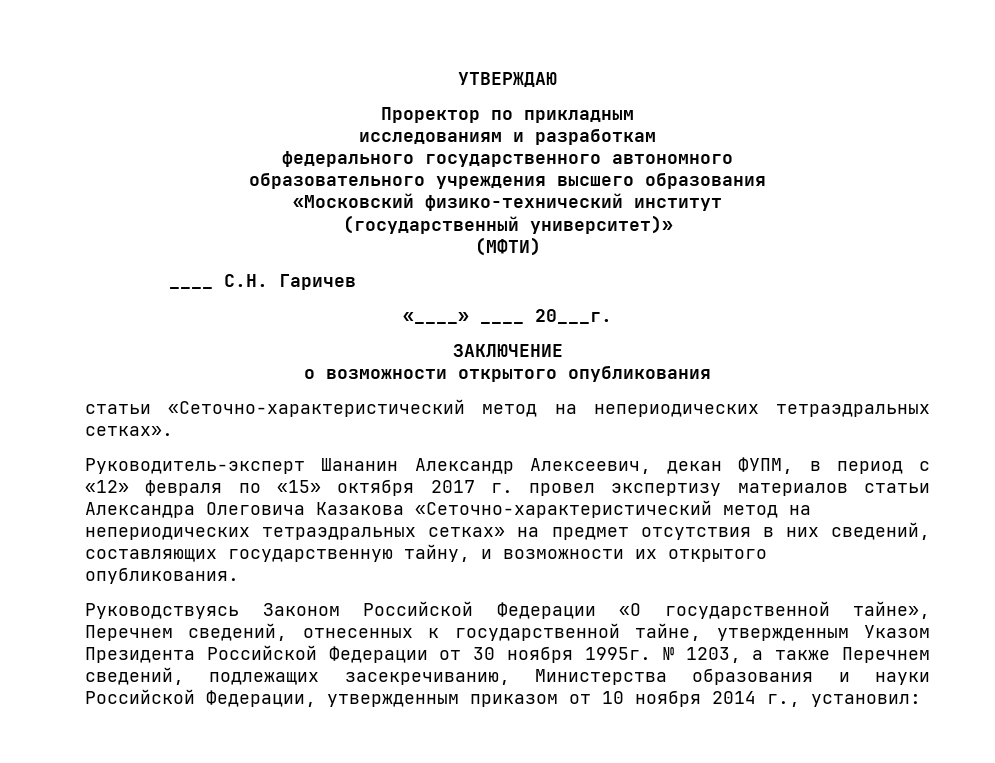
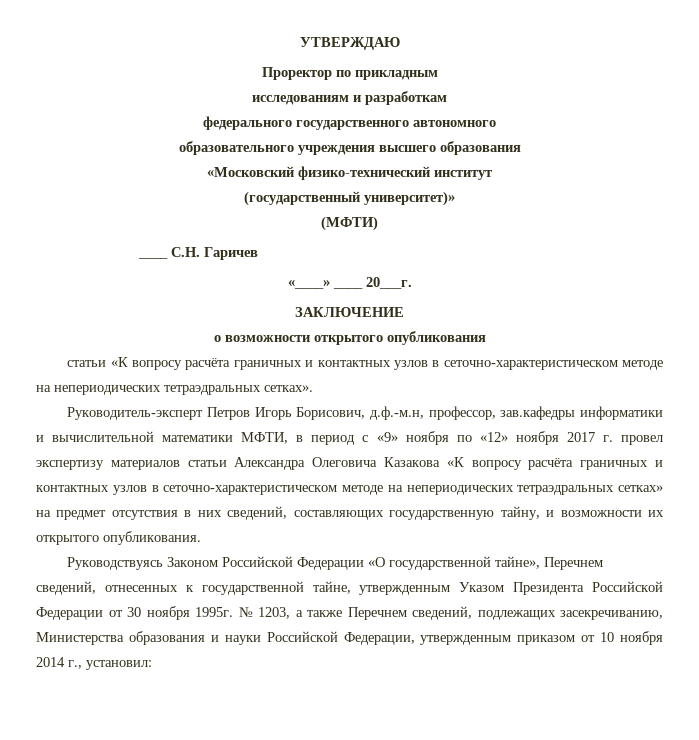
- статьи «Сеточно-характеристический метод на непериодических тетраэдральных сетках».
+ статьи «К вопросу расчёта граничных и контактных узлов в сеточно-характеристическом методе на непериодических тетраэдральных сетках».
- Руководитель-эксперт Шананин Александр Алексеевич, декан ФУПМ, в период с «12» февраля по «15» октября 2017 г. провел экспертизу материалов статьи Александра Олеговича Казакова «Сеточно-характеристический метод на непериодических тетраэдральных сетках» на предмет отсутствия в них сведений, составляющих государственную тайну, и возможности их открытого опубликования.
+ Руководитель-эксперт Петров Игорь Борисович, д.ф.-м.н, профессор, зав.кафедры информатики и вычислительной математики МФТИ, в период с «9» ноября по «12» ноября 2017 г. провел экспертизу материалов статьи Александра Олеговича Казакова «К вопросу расчёта граничных и контактных узлов в сеточно-характеристическом методе на непериодических тетраэдральных сетках» на предмет отсутствия в них сведений, составляющих государственную тайну, и возможности их открытого опубликования.

